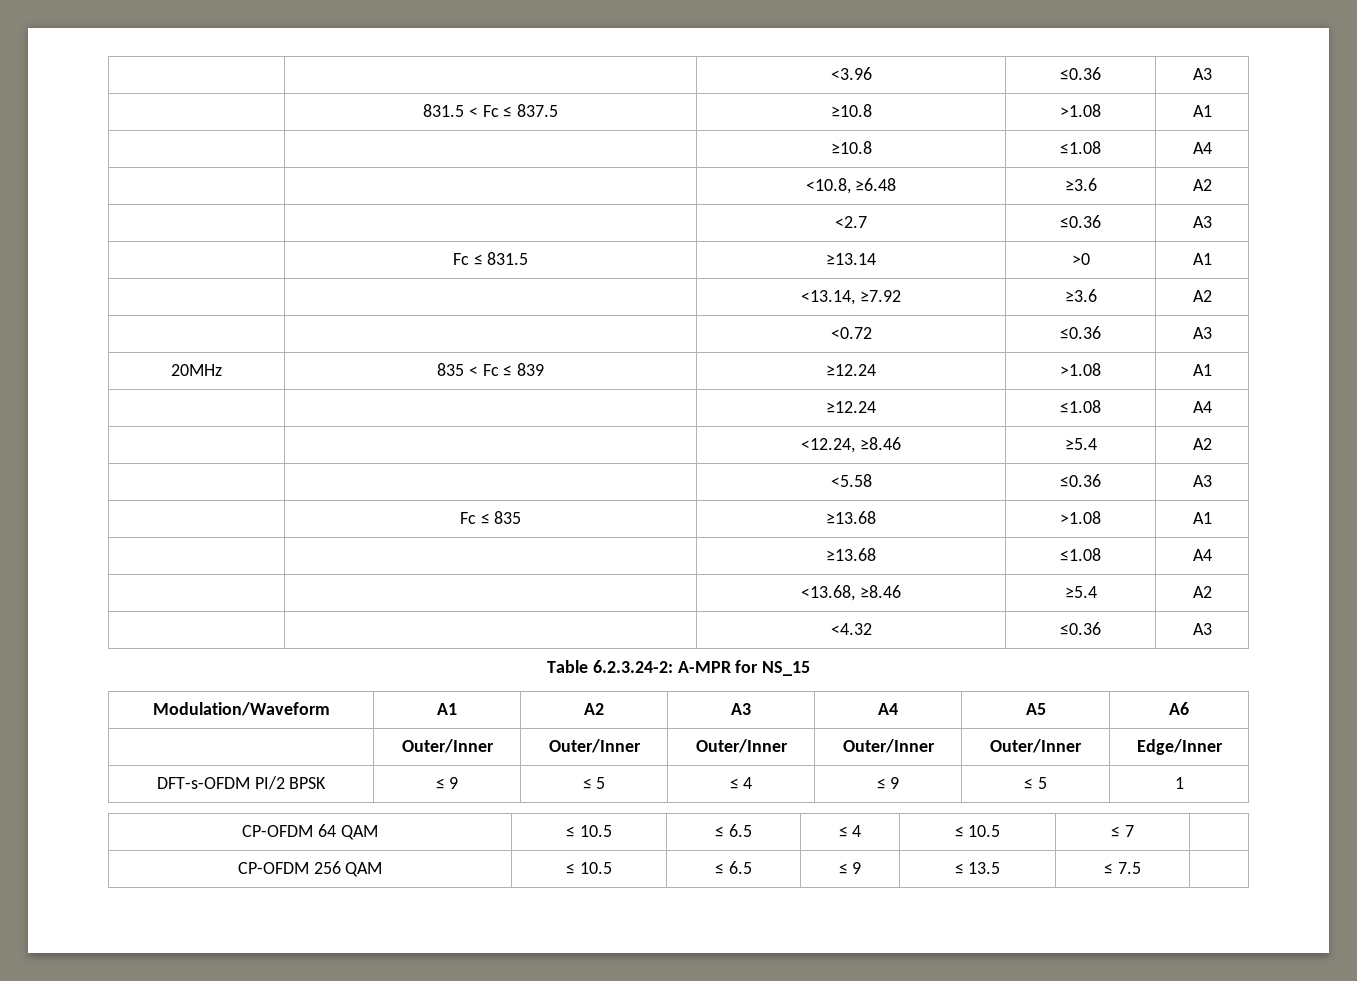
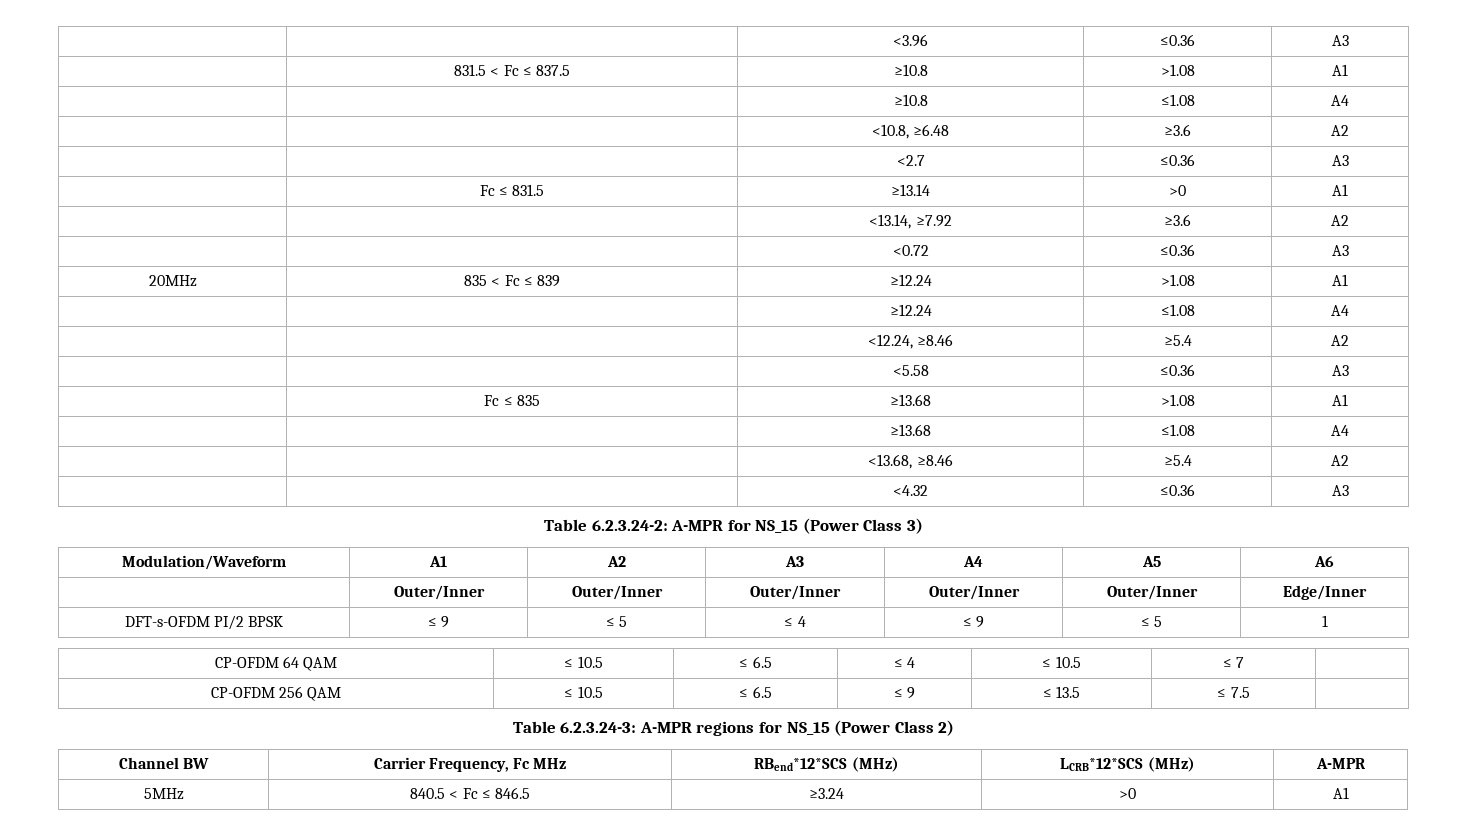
- Table 6.2.3.24-2: A-MPR for NS_15
+ Table 6.2.3.24-2: A-MPR for NS_15 (Power Class 3)
+ Table 6.2.3.24-3: A-MPR regions for NS_15 (Power Class 2)
+ Channel BW | Carrier Frequency, Fc MHz | RBend*12*SCS (MHz) | LCRB*12*SCS (MHz) | A-MPR
+ 5MHz | 840.5 < Fc ≤ 846.5 | ≥3.24 | >0 | A1

